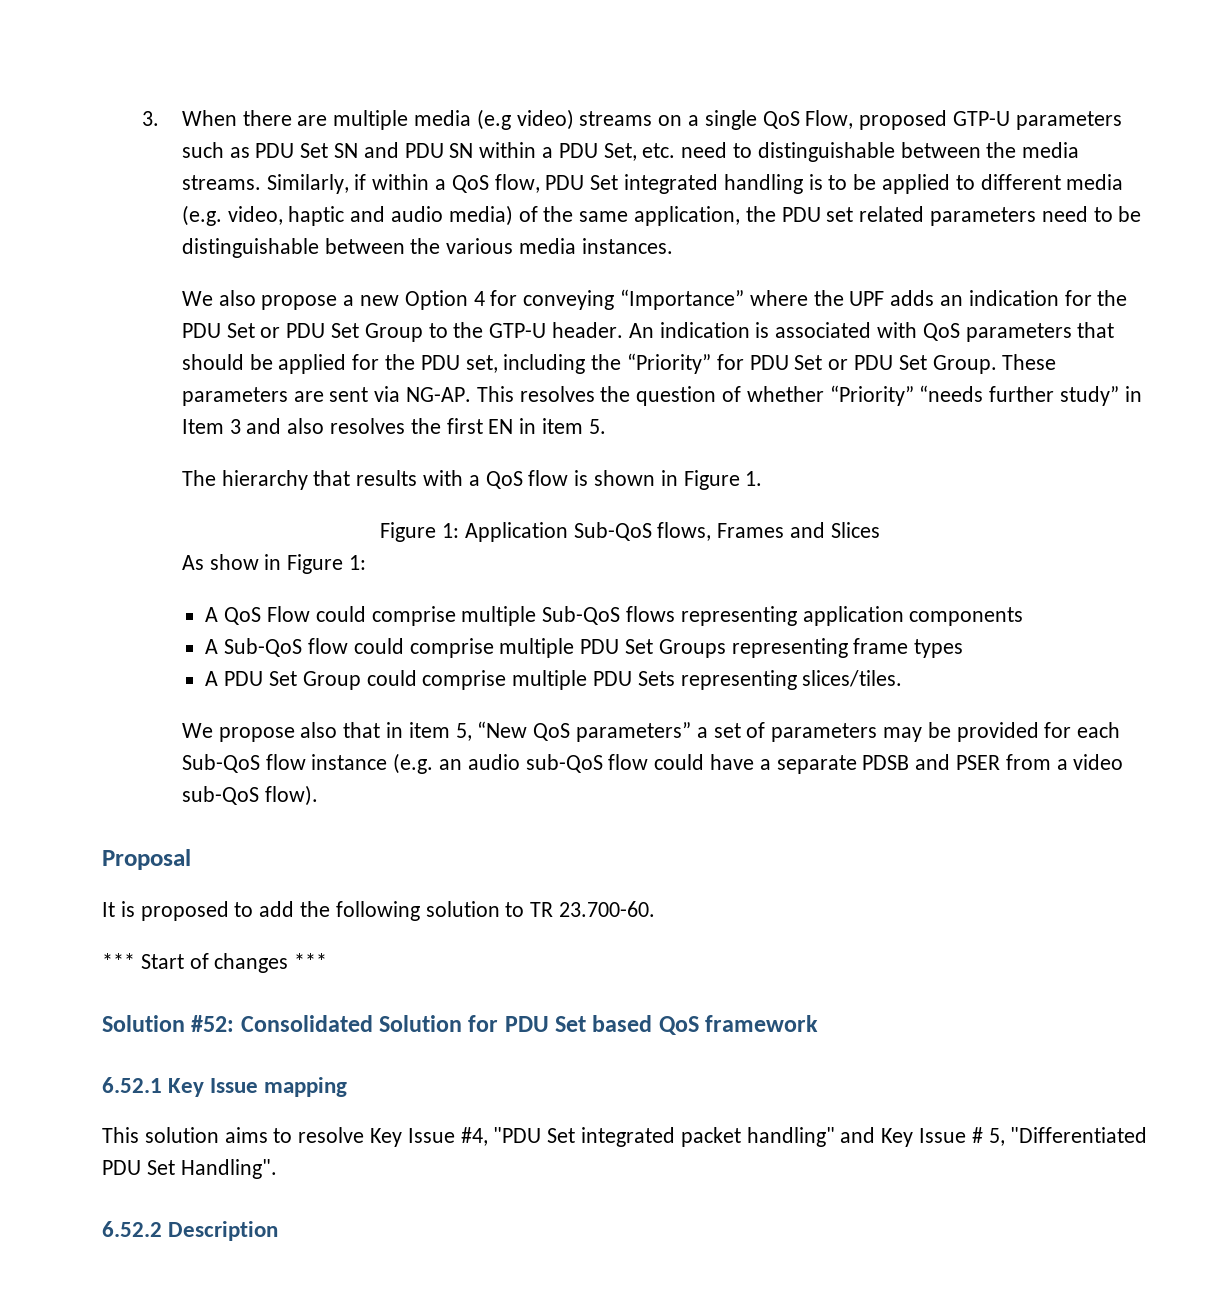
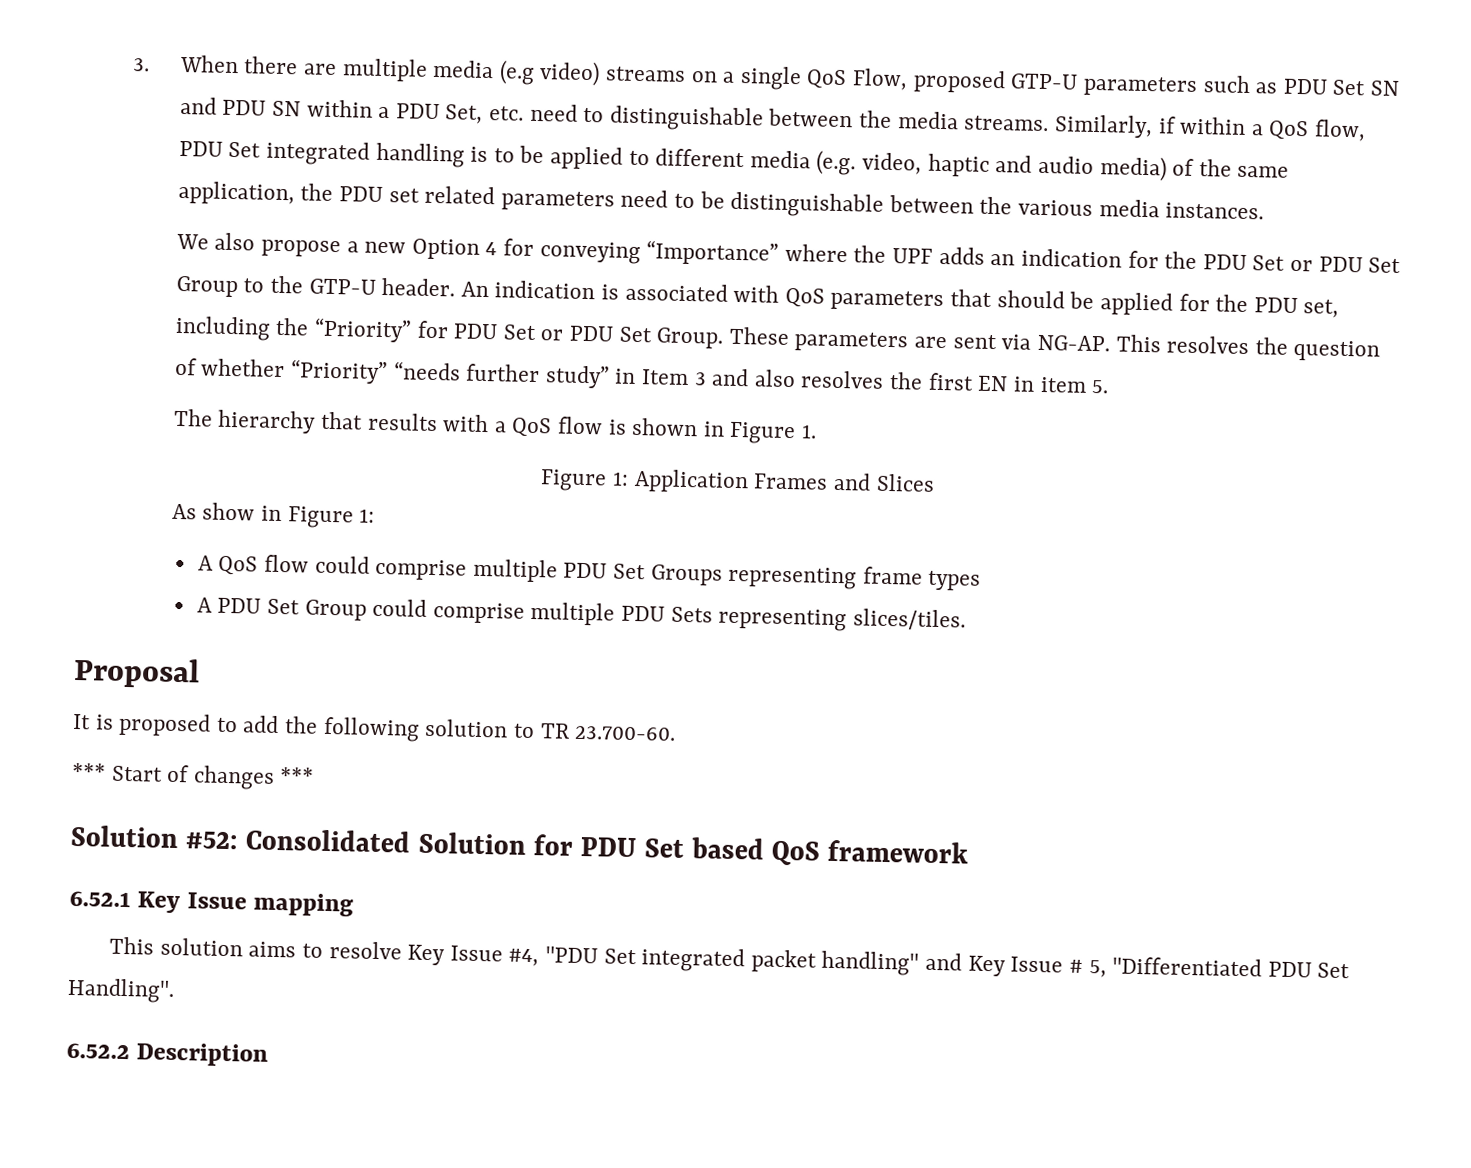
- Figure 1: Application Sub-QoS flows, Frames and Slices
+ Figure 1: Application Frames and Slices
- A QoS Flow could comprise multiple Sub-QoS flows representing application components
- A Sub-QoS flow could comprise multiple PDU Set Groups representing frame types
+ A QoS flow could comprise multiple PDU Set Groups representing frame types
- We propose also that in item 5, “New QoS parameters” a set of parameters may be provided for each Sub-QoS flow instance (e.g. an audio sub-QoS flow could have a separate PDSB and PSER from a video sub-QoS flow).

